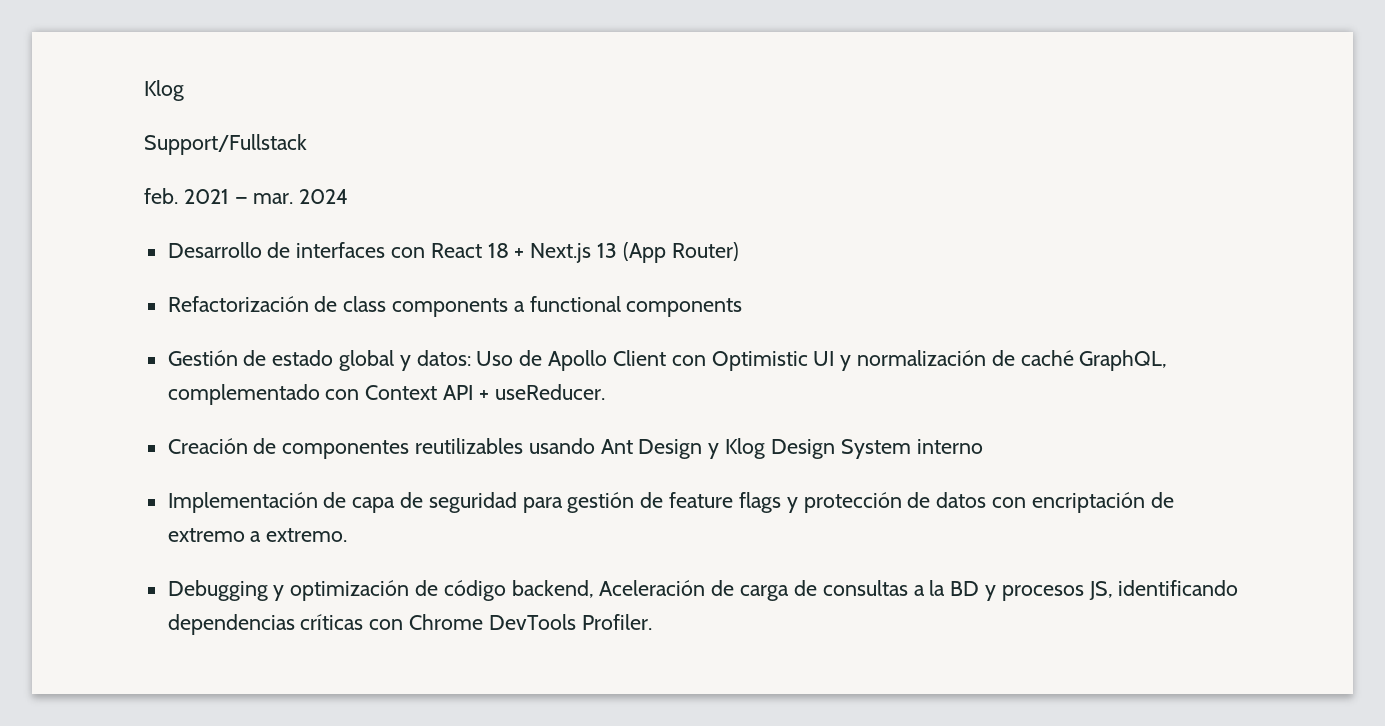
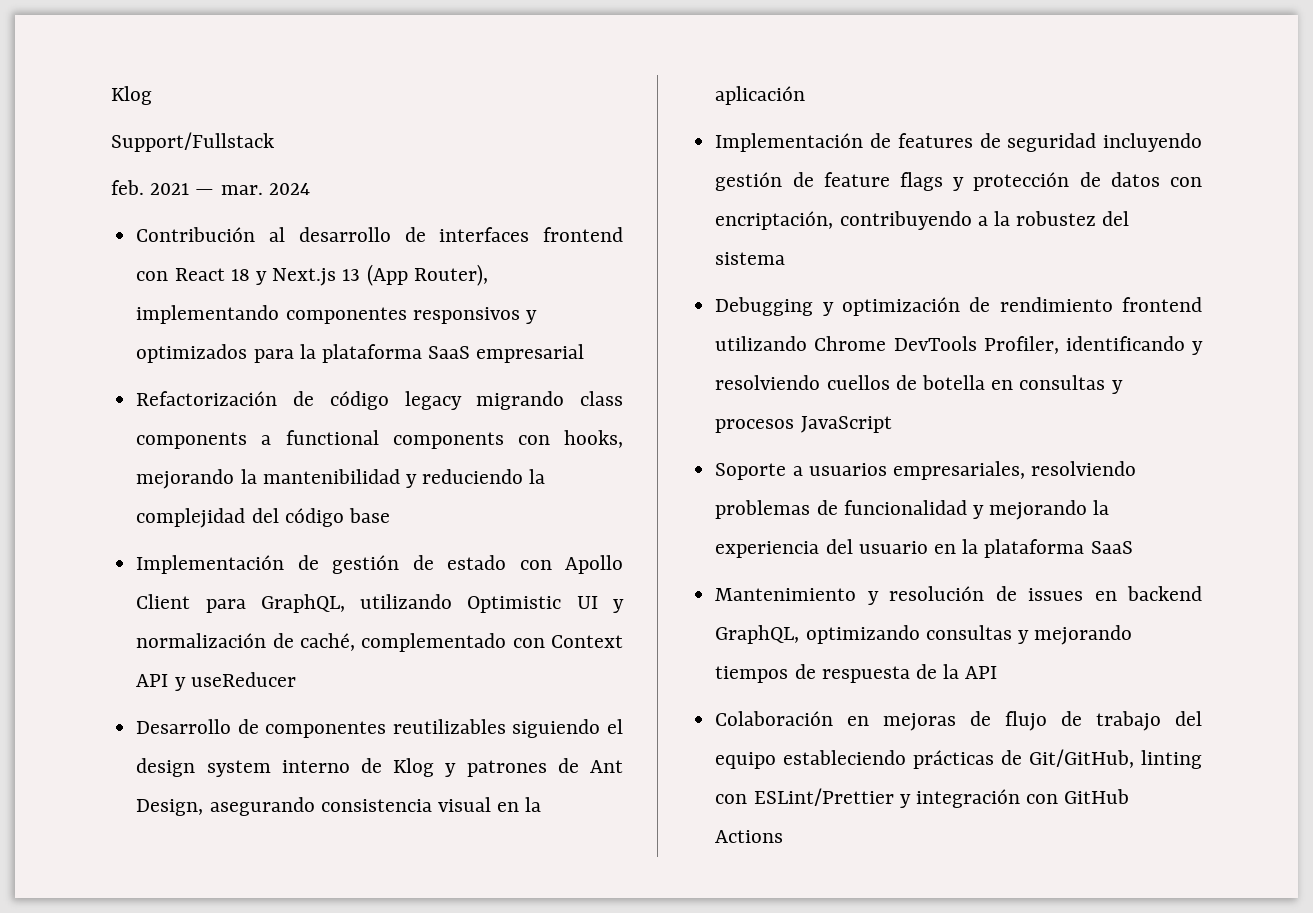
- Desarrollo de interfaces con React 18 + Next.js 13 (App Router)
+ Contribución al desarrollo de interfaces frontend con React 18 y Next.js 13 (App Router), implementando componentes responsivos y optimizados para la plataforma SaaS empresarial
- Refactorización de class components a functional components
- Gestión de estado global y datos: Uso de Apollo Client con Optimistic UI y normalización de caché GraphQL, complementado con Context API + useReducer.
- Creación de componentes reutilizables usando Ant Design y Klog Design System interno
- Implementación de capa de seguridad para gestión de feature flags y protección de datos con encriptación de extremo a extremo.
- Debugging y optimización de código backend, Aceleración de carga de consultas a la BD y procesos JS, identificando dependencias críticas con Chrome DevTools Profiler.
+ Refactorización de código legacy migrando class components a functional components con hooks, mejorando la mantenibilidad y reduciendo la complejidad del código base
+ Implementación de gestión de estado con Apollo Client para GraphQL, utilizando Optimistic UI y normalización de caché, complementado con Context API y useReducer
+ Desarrollo de componentes reutilizables siguiendo el design system interno de Klog y patrones de Ant Design, asegurando consistencia visual en la aplicación
+ Implementación de features de seguridad incluyendo gestión de feature flags y protección de datos con encriptación, contribuyendo a la robustez del sistema
+ Debugging y optimización de rendimiento frontend utilizando Chrome DevTools Profiler, identificando y resolviendo cuellos de botella en consultas y procesos JavaScript
+ Soporte a usuarios empresariales, resolviendo problemas de funcionalidad y mejorando la experiencia del usuario en la plataforma SaaS
+ Mantenimiento y resolución de issues en backend GraphQL, optimizando consultas y mejorando tiempos de respuesta de la API
+ Colaboración en mejoras de flujo de trabajo del equipo estableciendo prácticas de Git/GitHub, linting con ESLint/Prettier y integración con GitHub Actions

